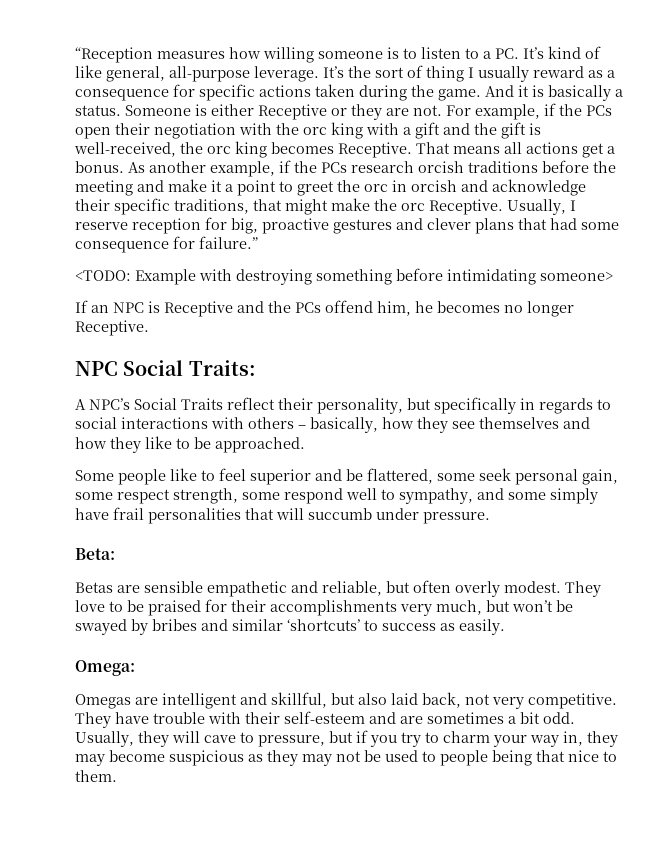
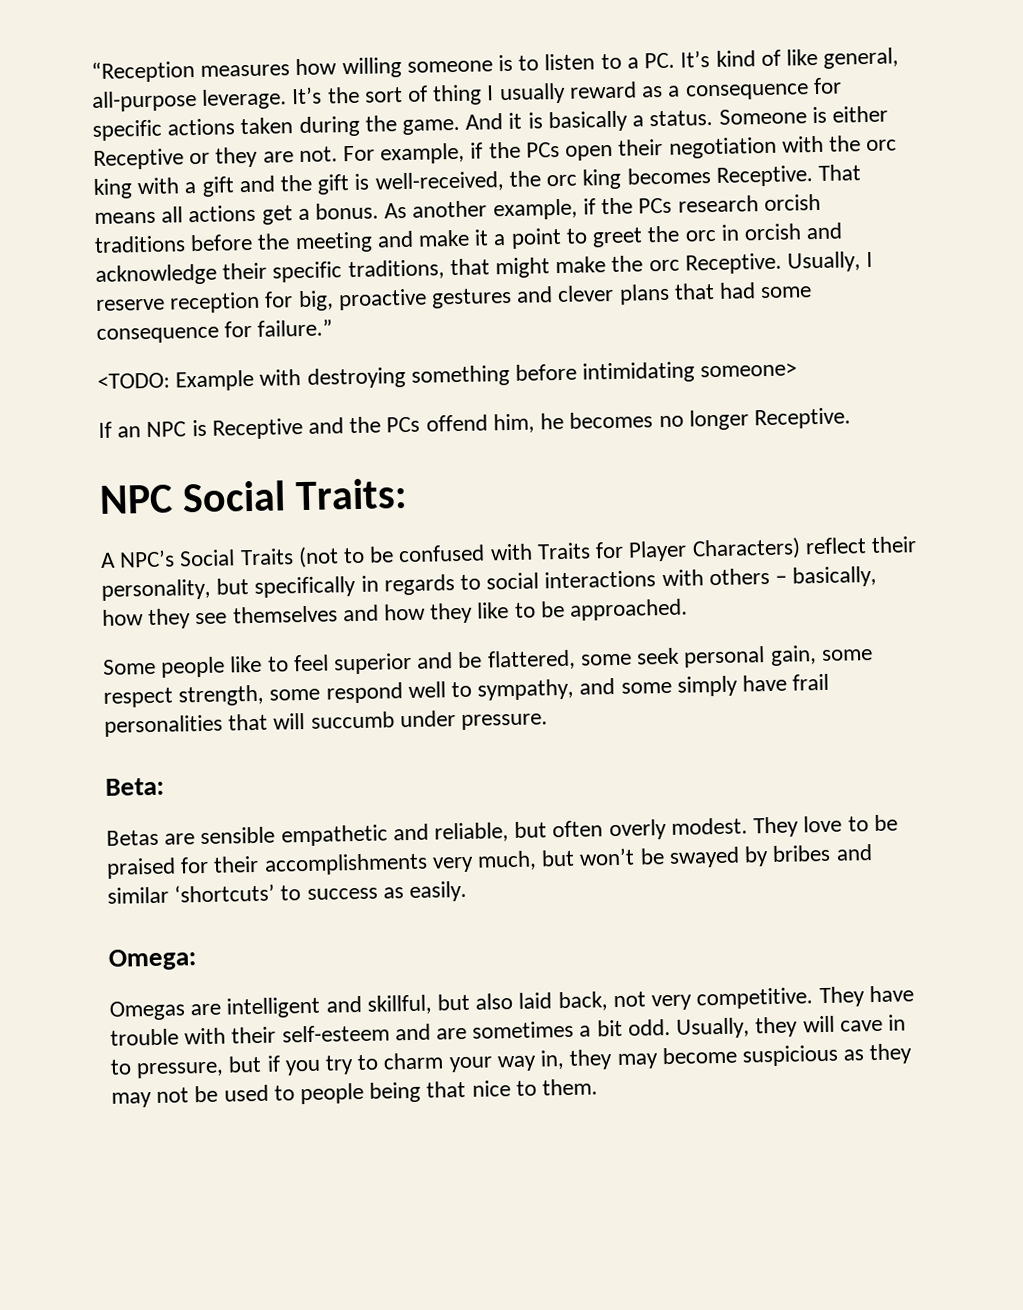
- A NPC’s Social Traits reflect their personality, but specifically in regards to social interactions with others – basically, how they see themselves and how they like to be approached.
+ A NPC’s Social Traits (not to be confused with Traits for Player Characters) reflect their personality, but specifically in regards to social interactions with others – basically, how they see themselves and how they like to be approached.
- Usually, they will cave to pressure, but if you try to charm your way in, they may become suspicious as they may not be used to people being that nice to them.
+ Usually, they will cave in to pressure, but if you try to charm your way in, they may become suspicious as they may not be used to people being that nice to them.

